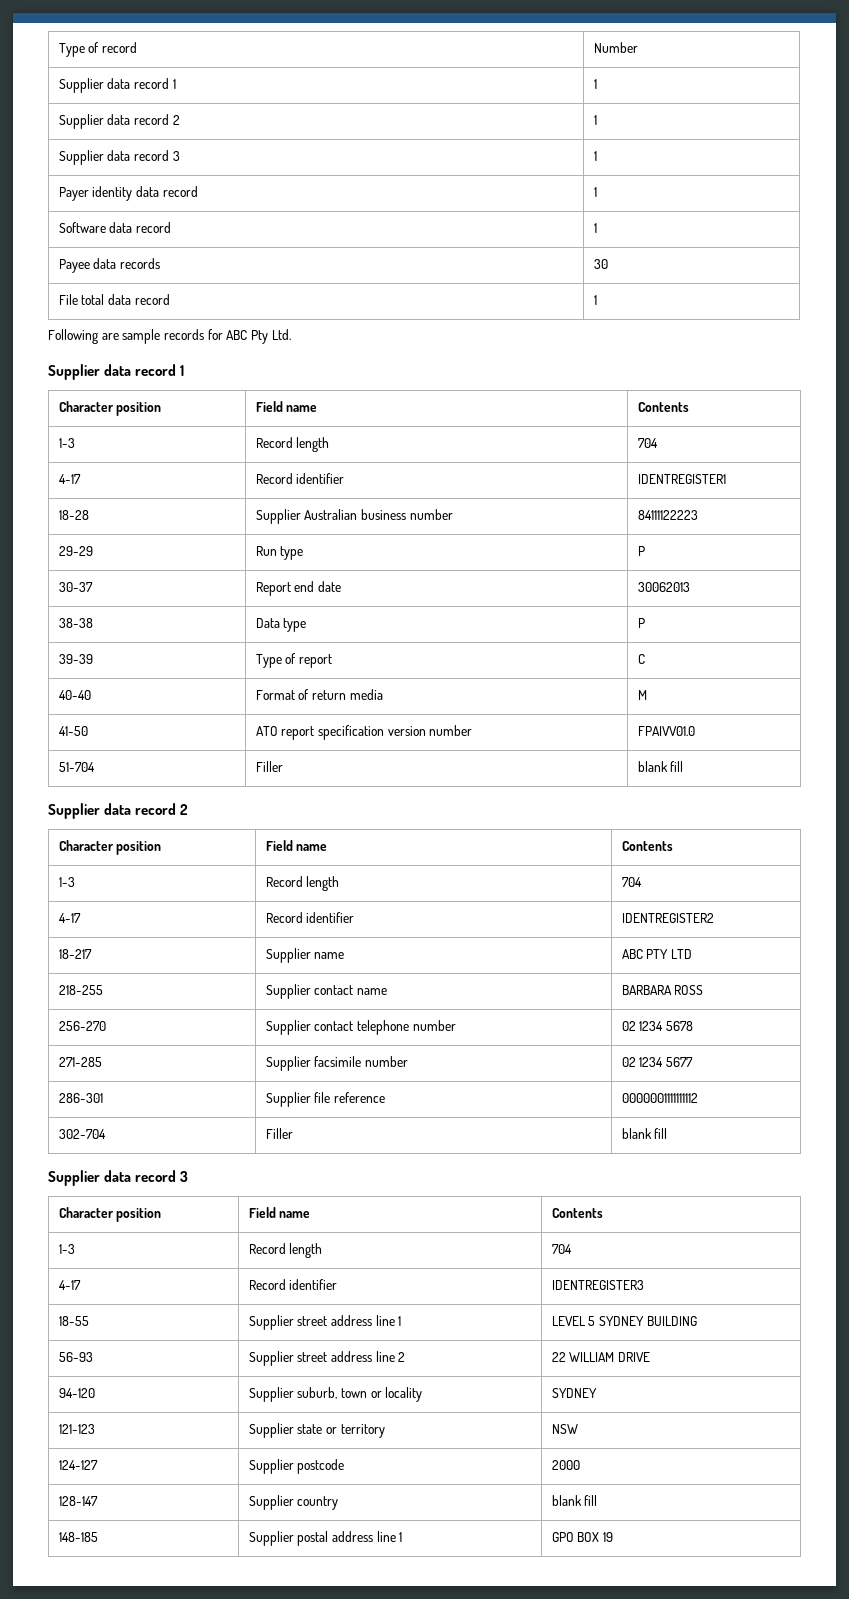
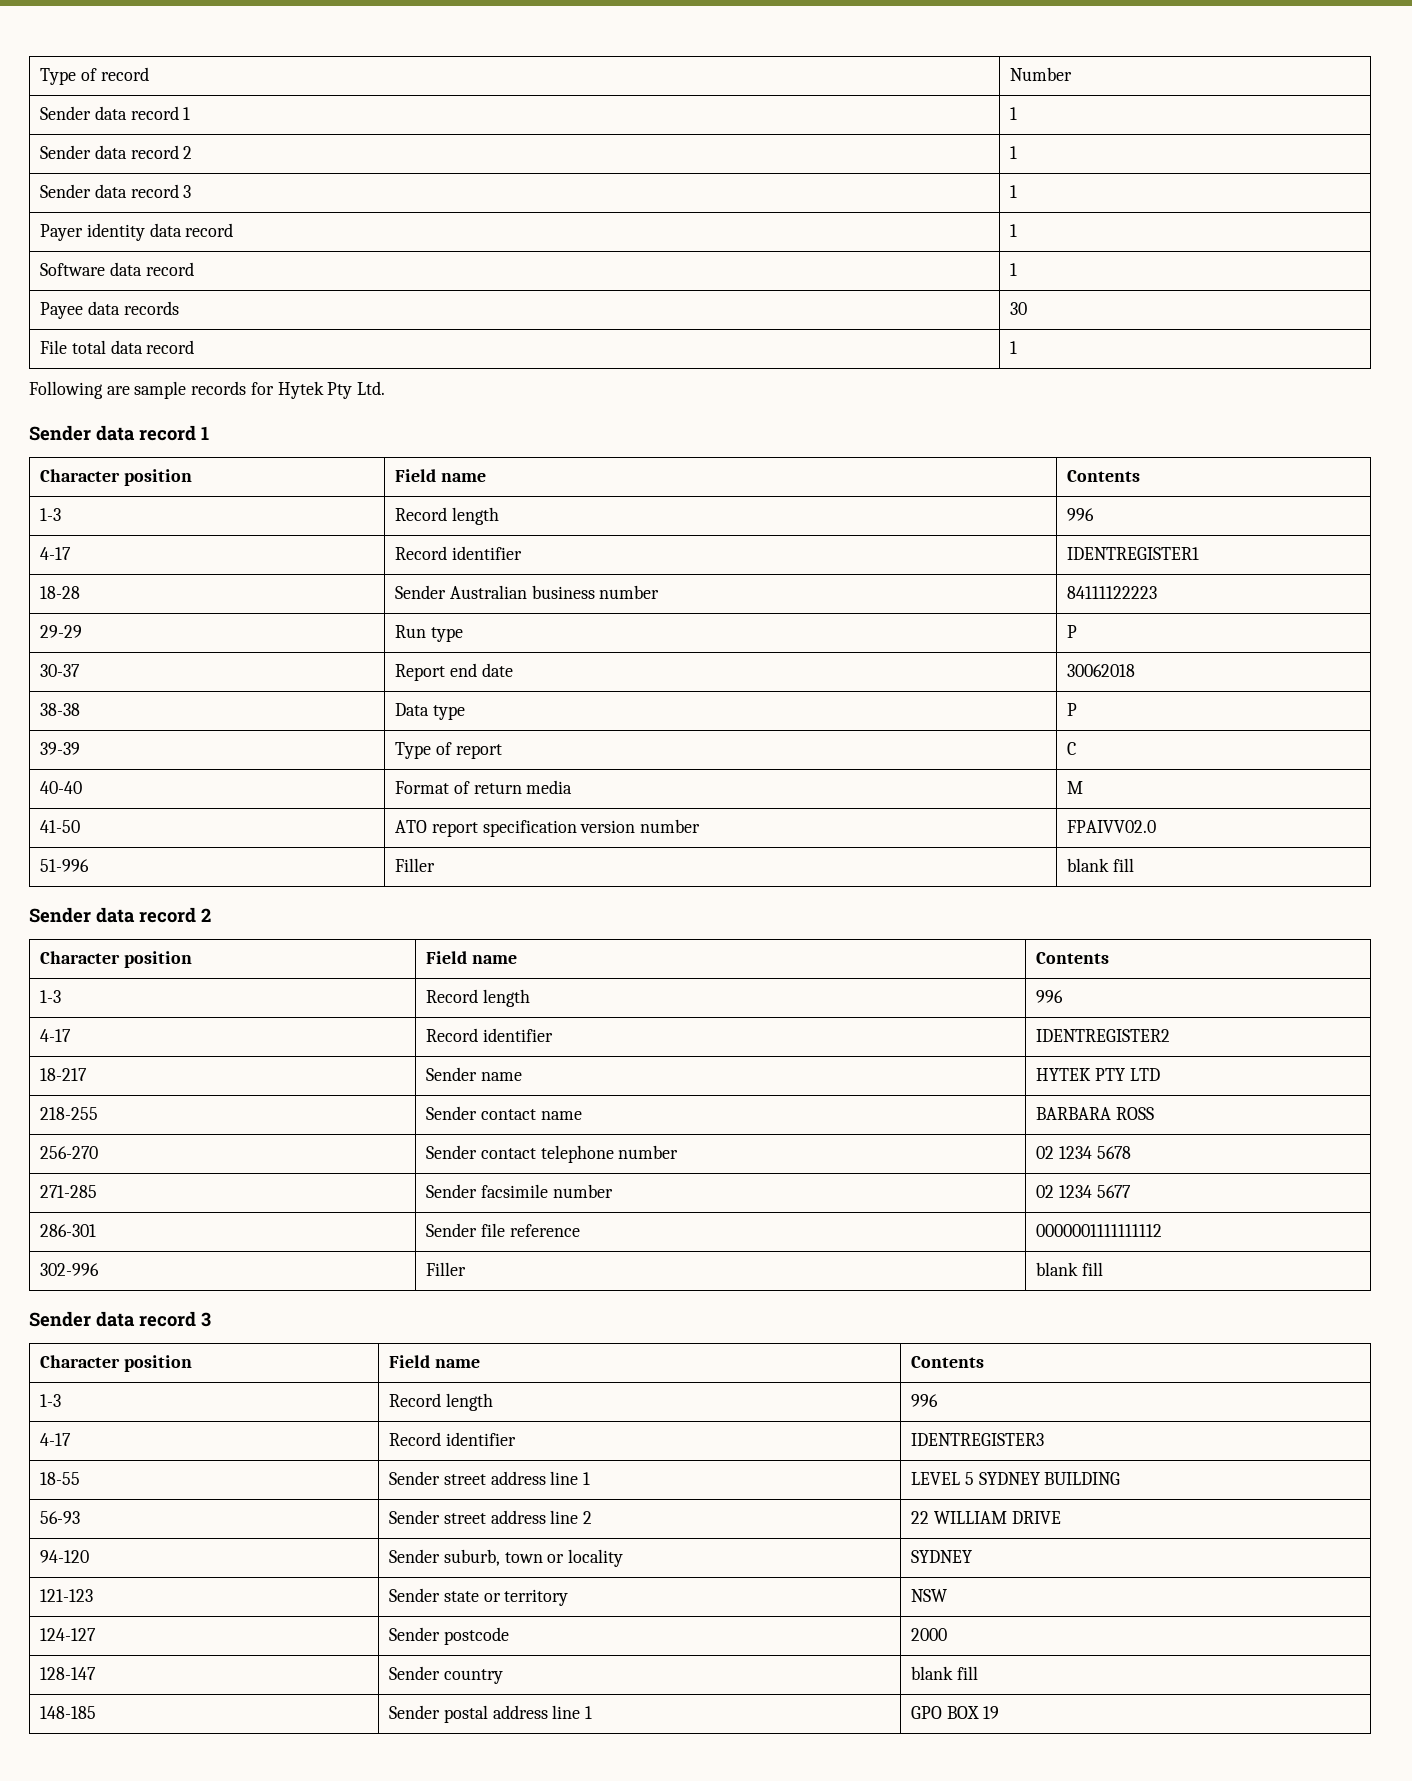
- Supplier data record 1 | 1
+ Sender data record 1 | 1
- Supplier data record 2 | 1
+ Sender data record 2 | 1
- Supplier data record 3 | 1
+ Sender data record 3 | 1
- Following are sample records for ABC Pty Ltd.
- Supplier data record 1
+ Following are sample records for Hytek Pty Ltd.
+ Sender data record 1
  Character position | Field name | Contents
- 1-3 | Record length | 704
+ 1-3 | Record length | 996
- 18-28 | Supplier Australian business number | 84111122223
+ 18-28 | Sender Australian business number | 84111122223
- 30-37 | Report end date | 30062013
+ 30-37 | Report end date | 30062018
- 41-50 | ATO report specification version number | FPAIVV01.0
- 51-704 | Filler | blank fill
- Supplier data record 2
+ 41-50 | ATO report specification version number | FPAIVV02.0
+ 51-996 | Filler | blank fill
+ Sender data record 2
  Character position | Field name | Contents
- 1-3 | Record length | 704
+ 1-3 | Record length | 996
- 18-217 | Supplier name | ABC PTY LTD
+ 18-217 | Sender name | HYTEK PTY LTD
- 218-255 | Supplier contact name | BARBARA ROSS
+ 218-255 | Sender contact name | BARBARA ROSS
- 256-270 | Supplier contact telephone number | 02 1234 5678
+ 256-270 | Sender contact telephone number | 02 1234 5678
- 271-285 | Supplier facsimile number | 02 1234 5677
+ 271-285 | Sender facsimile number | 02 1234 5677
- 286-301 | Supplier file reference | 0000001111111112
+ 286-301 | Sender file reference | 0000001111111112
- 302-704 | Filler | blank fill
- Supplier data record 3
+ 302-996 | Filler | blank fill
+ Sender data record 3
  Character position | Field name | Contents
- 1-3 | Record length | 704
+ 1-3 | Record length | 996
- 18-55 | Supplier street address line 1 | LEVEL 5 SYDNEY BUILDING
+ 18-55 | Sender street address line 1 | LEVEL 5 SYDNEY BUILDING
- 56-93 | Supplier street address line 2 | 22 WILLIAM DRIVE
+ 56-93 | Sender street address line 2 | 22 WILLIAM DRIVE
- 94-120 | Supplier suburb, town or locality | SYDNEY
+ 94-120 | Sender suburb, town or locality | SYDNEY
- 121-123 | Supplier state or territory | NSW
+ 121-123 | Sender state or territory | NSW
- 124-127 | Supplier postcode | 2000
+ 124-127 | Sender postcode | 2000
- 128-147 | Supplier country | blank fill
+ 128-147 | Sender country | blank fill
- 148-185 | Supplier postal address line 1 | GPO BOX 19
+ 148-185 | Sender postal address line 1 | GPO BOX 19

